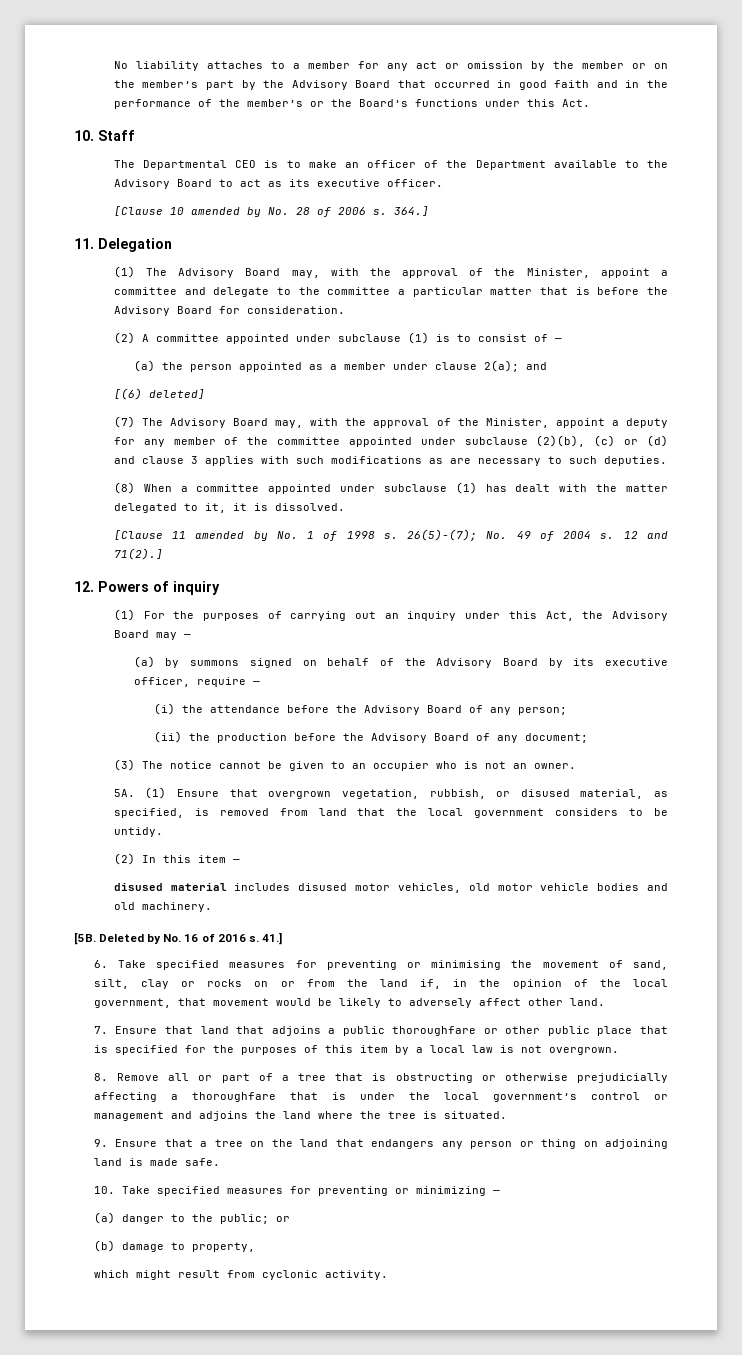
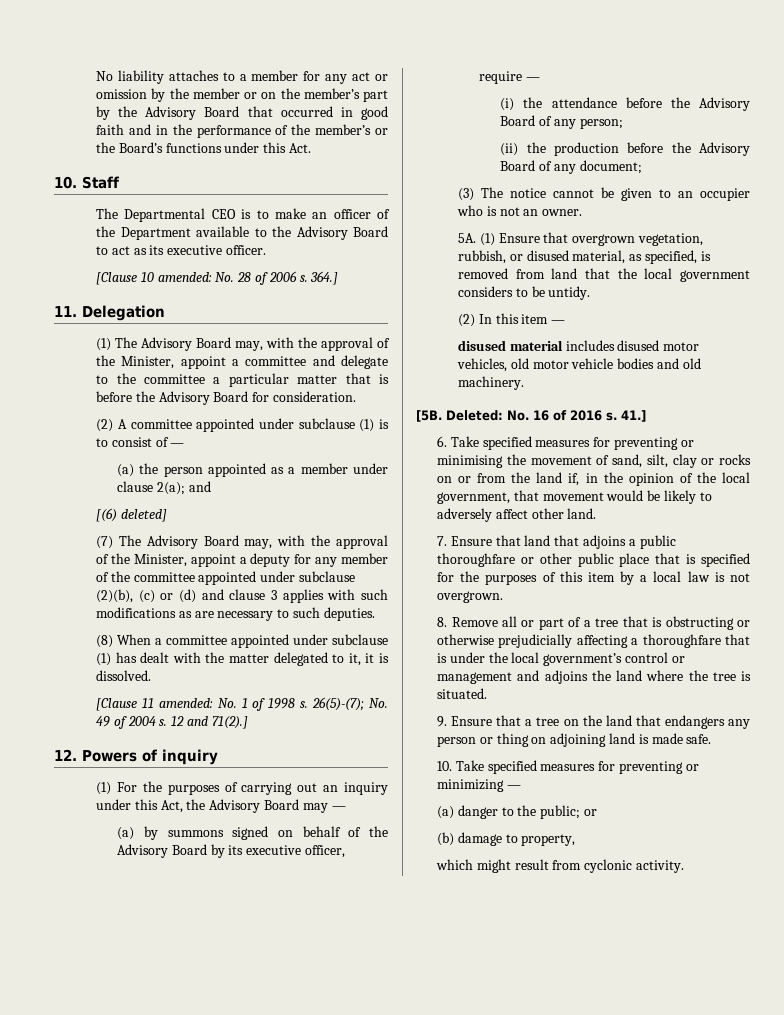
- [Clause 10 amended by No. 28 of 2006 s.
+ [Clause 10 amended: No. 28 of 2006 s.
- [Clause 11 amended by No. 1 of 1998 s.
+ [Clause 11 amended: No. 1 of 1998 s.
- Deleted by No. 16 of 2016 s.
+ Deleted: No. 16 of 2016 s.

